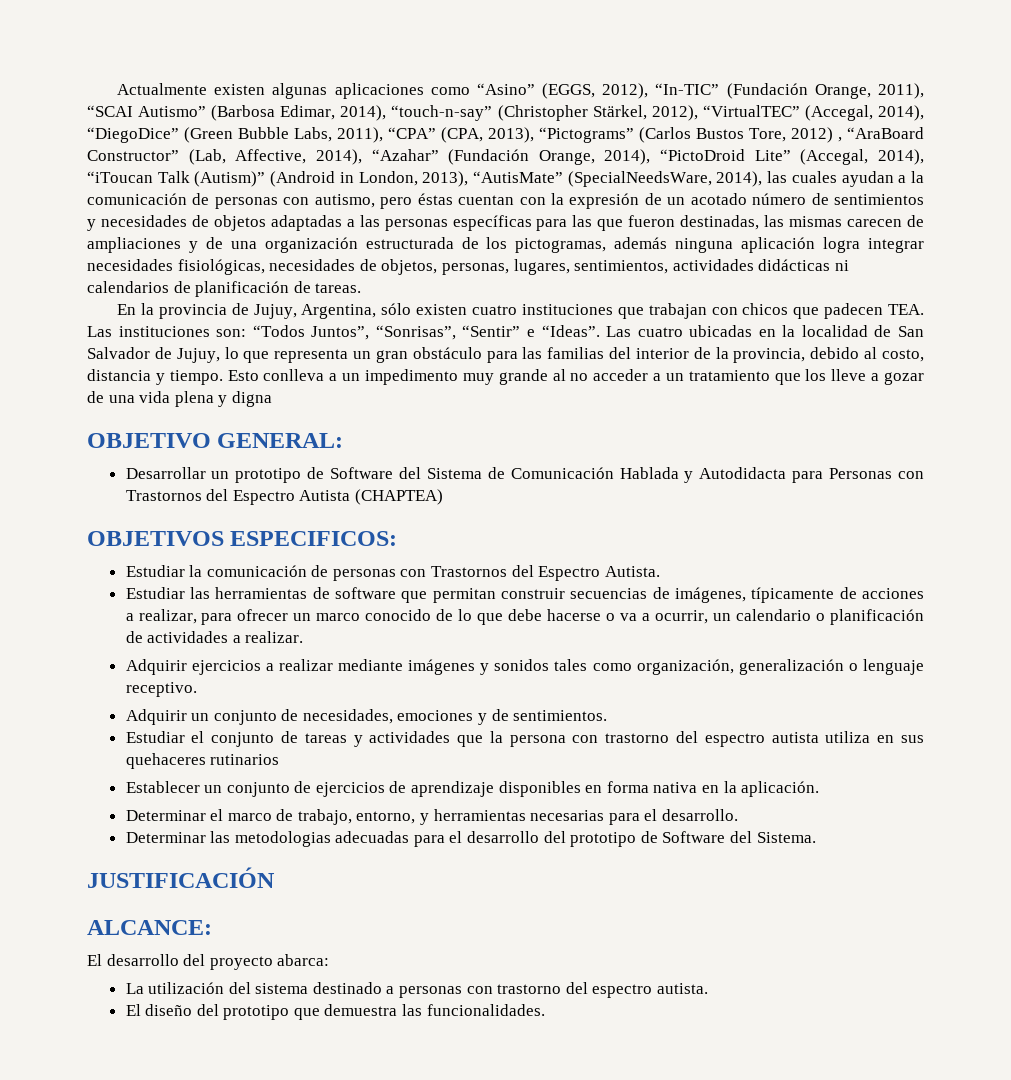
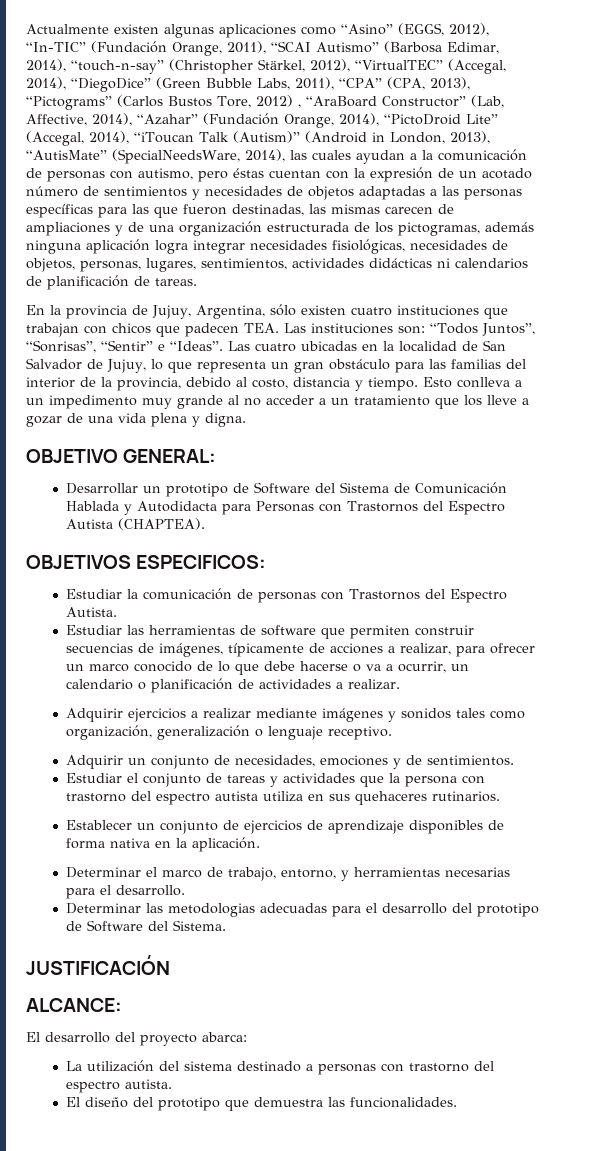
- Esto conlleva a un impedimento muy grande al no acceder a un tratamiento que los lleve a gozar de una vida plena y digna
+ Esto conlleva a un impedimento muy grande al no acceder a un tratamiento que los lleve a gozar de una vida plena y digna.
- Desarrollar un prototipo de Software del Sistema de Comunicación Hablada y Autodidacta para Personas con Trastornos del Espectro Autista (CHAPTEA)
+ Desarrollar un prototipo de Software del Sistema de Comunicación Hablada y Autodidacta para Personas con Trastornos del Espectro Autista (CHAPTEA).
- Estudiar las herramientas de software que permitan construir secuencias de imágenes, típicamente de acciones a realizar, para ofrecer un marco conocido de lo que debe hacerse o va a ocurrir, un calendario o planificación de actividades a realizar.
+ Estudiar las herramientas de software que permiten construir secuencias de imágenes, típicamente de acciones a realizar, para ofrecer un marco conocido de lo que debe hacerse o va a ocurrir, un calendario o planificación de actividades a realizar.
- Estudiar el conjunto de tareas y actividades que la persona con trastorno del espectro autista utiliza en sus quehaceres rutinarios
+ Estudiar el conjunto de tareas y actividades que la persona con trastorno del espectro autista utiliza en sus quehaceres rutinarios.
- Establecer un conjunto de ejercicios de aprendizaje disponibles en forma nativa en la aplicación.
+ Establecer un conjunto de ejercicios de aprendizaje disponibles de forma nativa en la aplicación.

